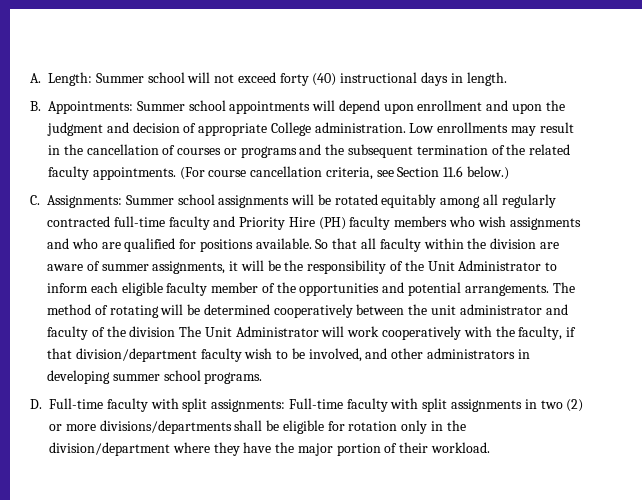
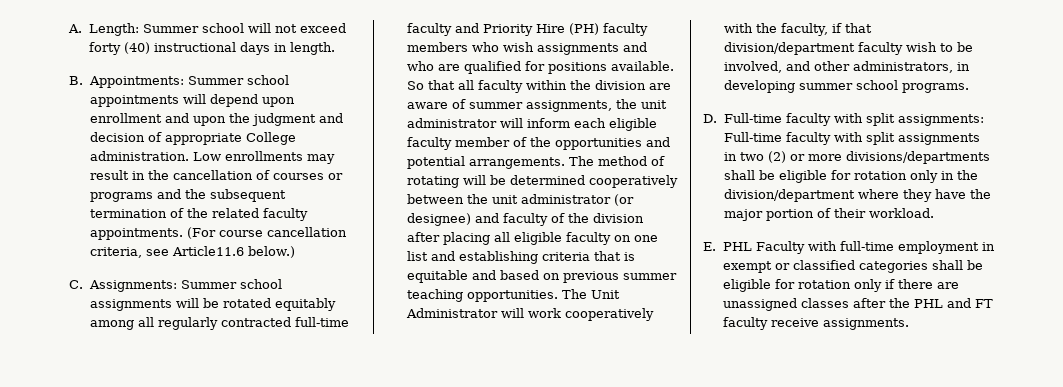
- (For course cancellation criteria, see Section 11.6 below.)
+ (For course cancellation criteria, see Article11.6 below.)
- So that all faculty within the division are aware of summer assignments, it will be the responsibility of the Unit Administrator to inform each eligible faculty member of the opportunities and potential arrangements.
+ So that all faculty within the division are aware of summer assignments, the unit administrator will inform each eligible faculty member of the opportunities and potential arrangements.
- The method of rotating will be determined cooperatively between the unit administrator and faculty of the division The Unit Administrator will work cooperatively with the faculty, if that division/department faculty wish to be involved, and other administrators in developing summer school programs.
+ The method of rotating will be determined cooperatively between the unit administrator (or designee) and faculty of the division after placing all eligible faculty on one list and establishing criteria that is equitable and based on previous summer teaching opportunities. The Unit Administrator will work cooperatively with the faculty, if that division/department faculty wish to be involved, and other administrators, in developing summer school programs.
+ E. PHL Faculty with full-time employment in exempt or classified categories shall be eligible for rotation only if there are unassigned classes after the PHL and FT faculty receive assignments.

